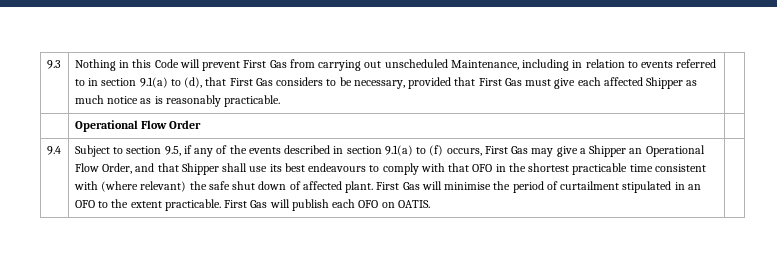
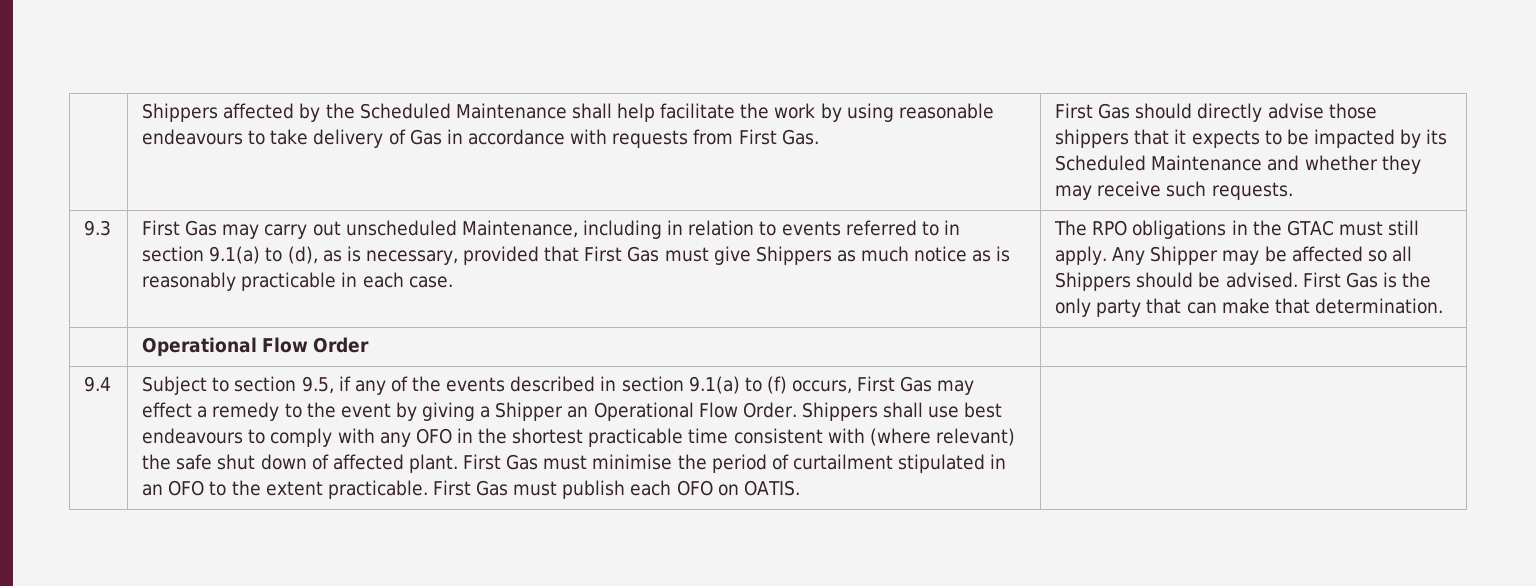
- 9.3 | Nothing in this Code will prevent First Gas from carrying out unscheduled Maintenance, including in relation to events referred to in section 9.1(a) to (d), that First Gas considers to be necessary, provided that First Gas must give each affected Shipper as much notice as is reasonably practicable.
+ Shippers affected by the Scheduled Maintenance shall help facilitate the work by using reasonable endeavours to take delivery of Gas in accordance with requests from First Gas. | First Gas should directly advise those shippers that it expects to be impacted by its Scheduled Maintenance and whether they may receive such requests.
+ 9.3 | First Gas may carry out unscheduled Maintenance, including in relation to events referred to in section 9.1(a) to (d), as is necessary, provided that First Gas must give Shippers as much notice as is reasonably practicable in each case. | The RPO obligations in the GTAC must still apply. Any Shipper may be affected so all Shippers should be advised. First Gas is the only party that can make that determination.
- Subject to section 9.5, if any of the events described in section 9.1(a) to (f) occurs, First Gas may give a Shipper an Operational Flow Order, and that Shipper shall use its best endeavours to comply with that OFO in the shortest practicable time consistent with (where relevant) the safe shut down of affected plant.
+ Subject to section 9.5, if any of the events described in section 9.1(a) to (f) occurs, First Gas may effect a remedy to the event by giving a Shipper an Operational Flow Order. Shippers shall use best endeavours to comply with any OFO in the shortest practicable time consistent with (where relevant) the safe shut down of affected plant.
- First Gas will minimise the period of curtailment stipulated in an OFO to the extent practicable.
+ First Gas must minimise the period of curtailment stipulated in an OFO to the extent practicable.
- First Gas will publish each OFO on OATIS.
+ First Gas must publish each OFO on OATIS.

